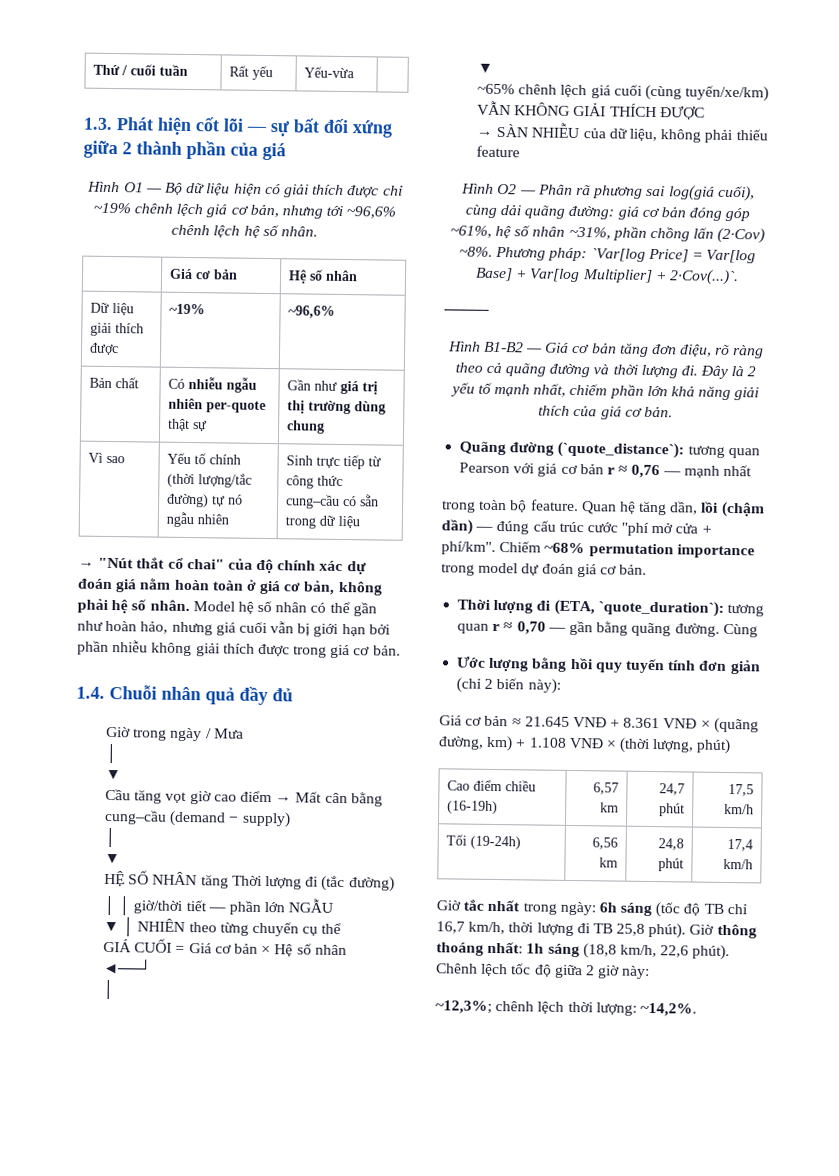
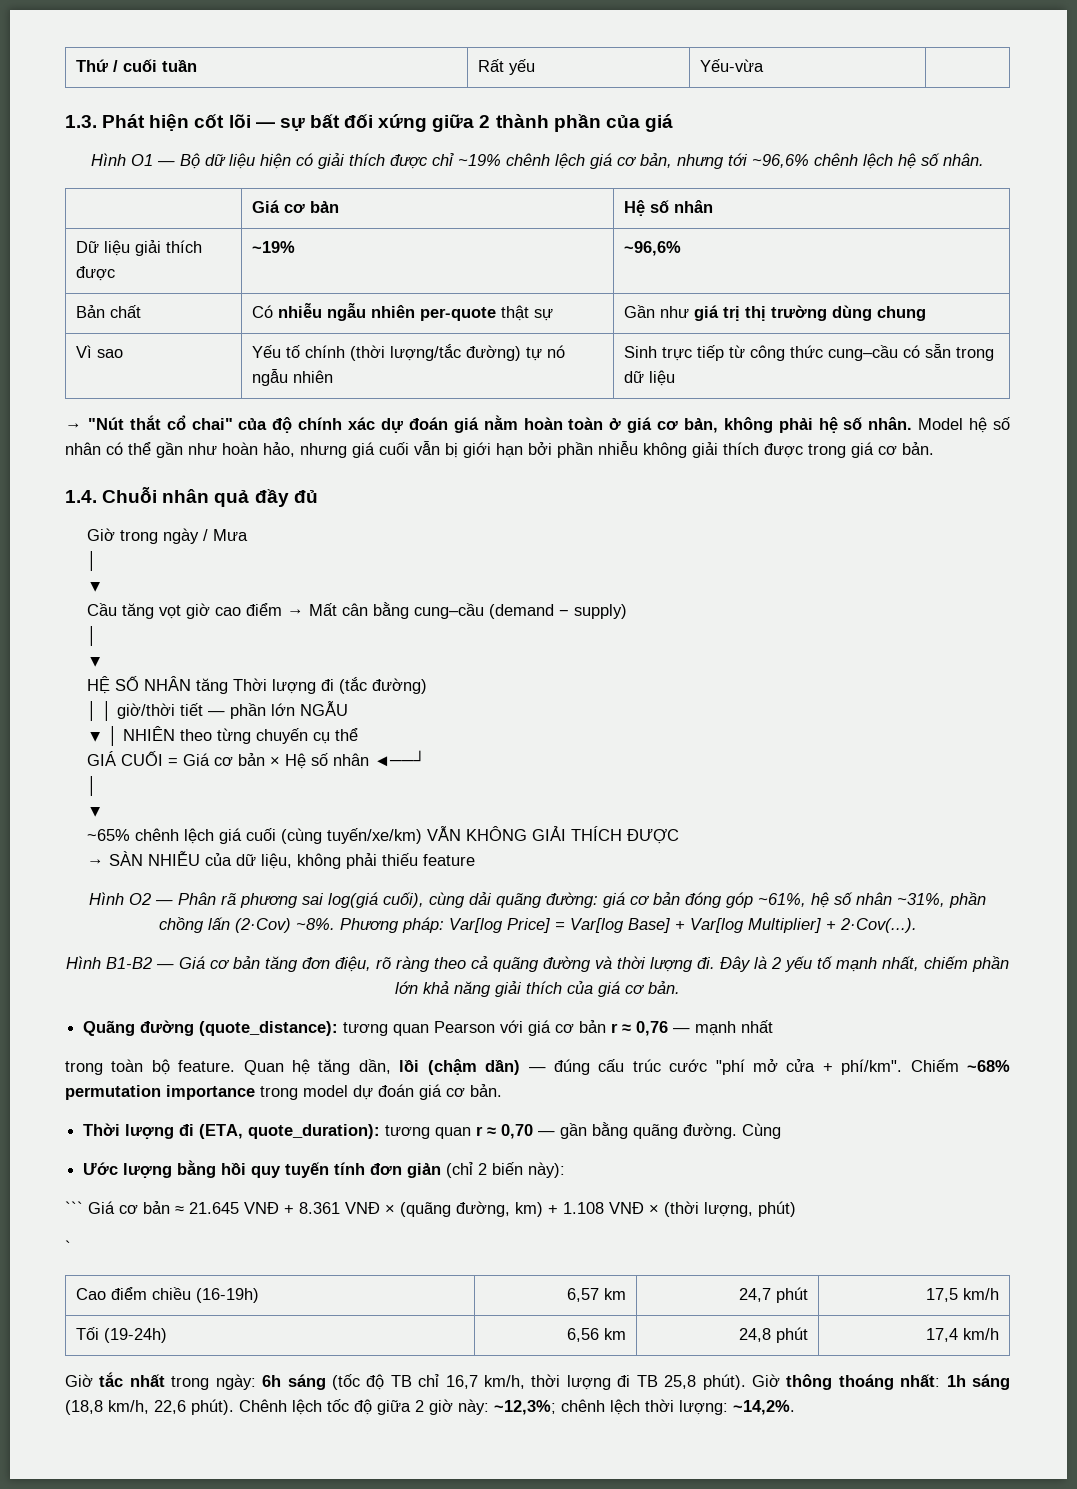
- Phương pháp: `Var[log Price] = Var[log Base] + Var[log Multiplier] + 2·Cov(...)`.
- ────
+ Phương pháp: Var[log Price] = Var[log Base] + Var[log Multiplier] + 2·Cov(...).
- Quãng đường (`quote_distance`): tương quan Pearson với giá cơ bản r ≈ 0,76 — mạnh nhất
+ Quãng đường (quote_distance): tương quan Pearson với giá cơ bản r ≈ 0,76 — mạnh nhất
- Thời lượng đi (ETA, `quote_duration`): tương quan r ≈ 0,70 — gần bằng quãng đường.
+ Thời lượng đi (ETA, quote_duration): tương quan r ≈ 0,70 — gần bằng quãng đường.
- Giá cơ bản ≈ 21.645 VNĐ + 8.361 VNĐ × (quãng đường, km) + 1.108 VNĐ × (thời lượng, phút)
+ ``` Giá cơ bản ≈ 21.645 VNĐ + 8.361 VNĐ × (quãng đường, km) + 1.108 VNĐ × (thời lượng, phút)
+ `
- Chênh lệch tốc độ giữa 2 giờ này:
- ~12,3%; chênh lệch thời lượng: ~14,2%.
+ Chênh lệch tốc độ giữa 2 giờ này: ~12,3%; chênh lệch thời lượng: ~14,2%.

